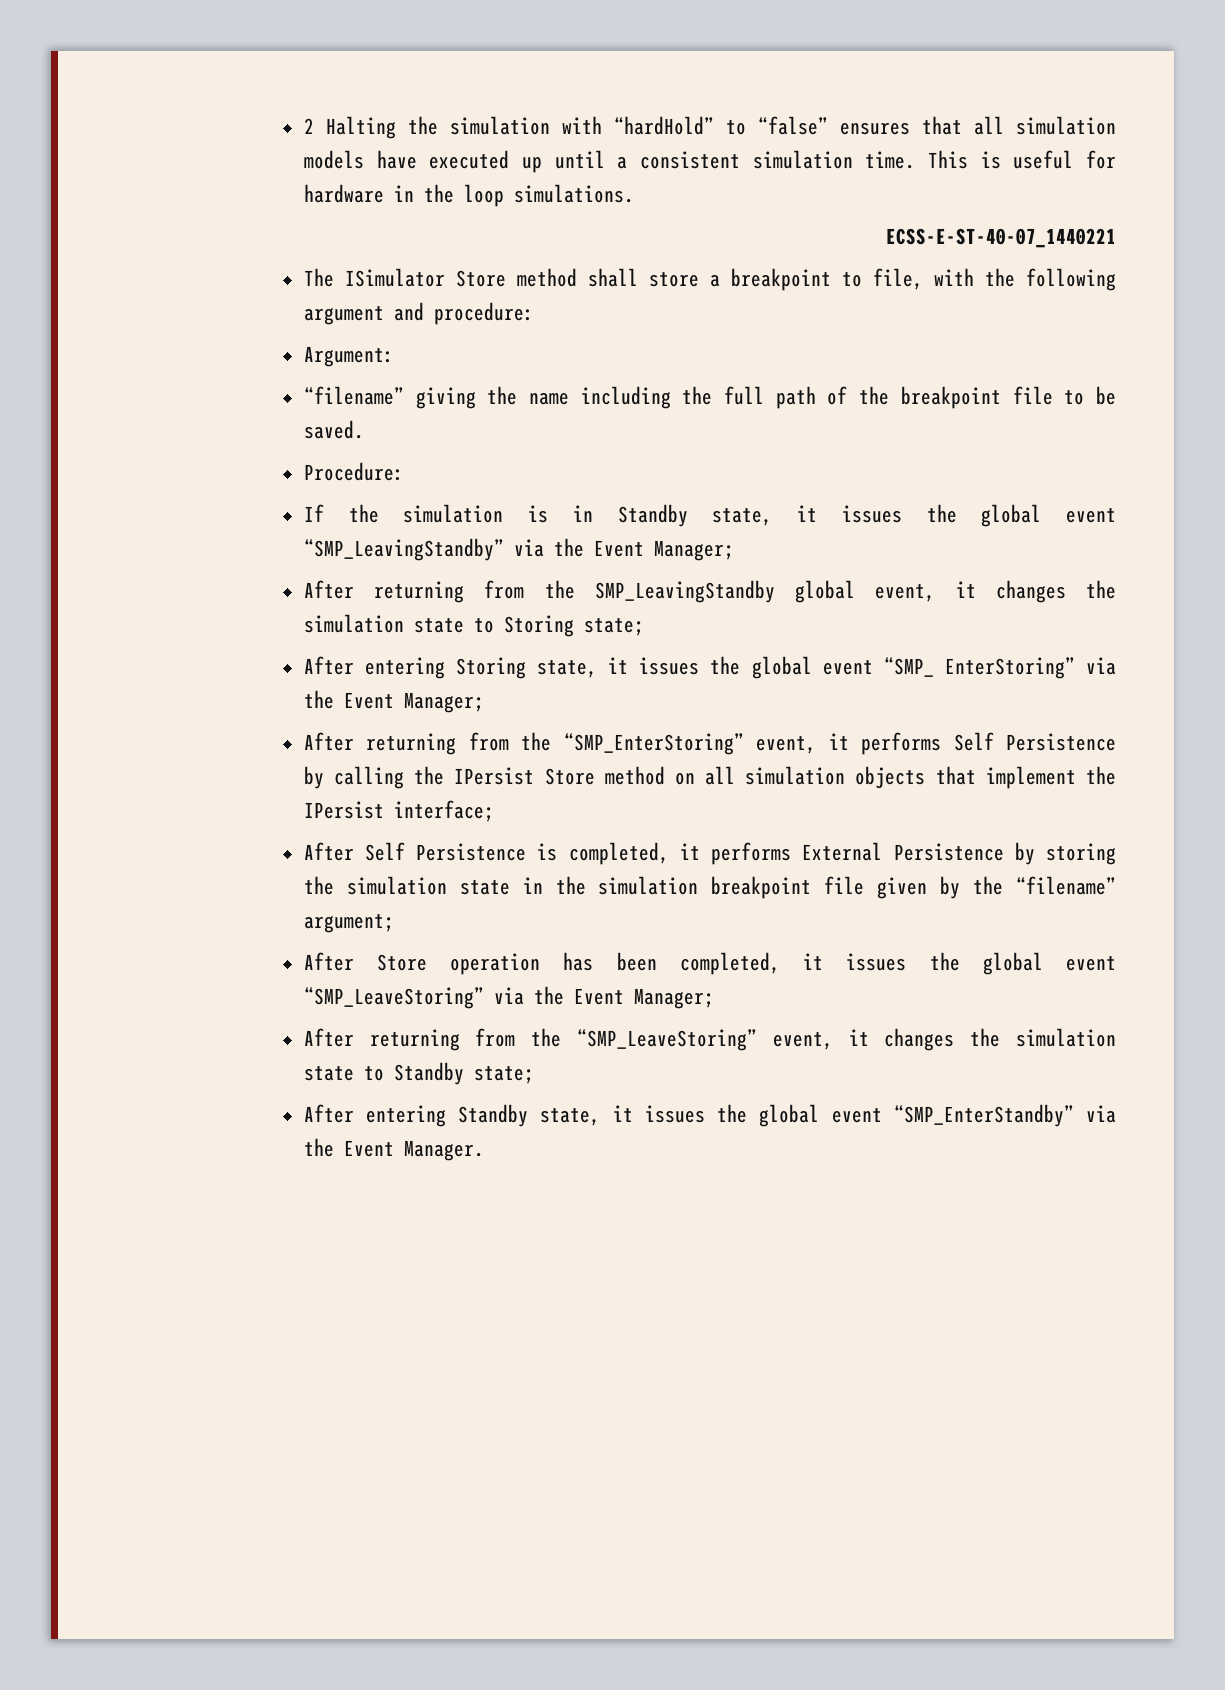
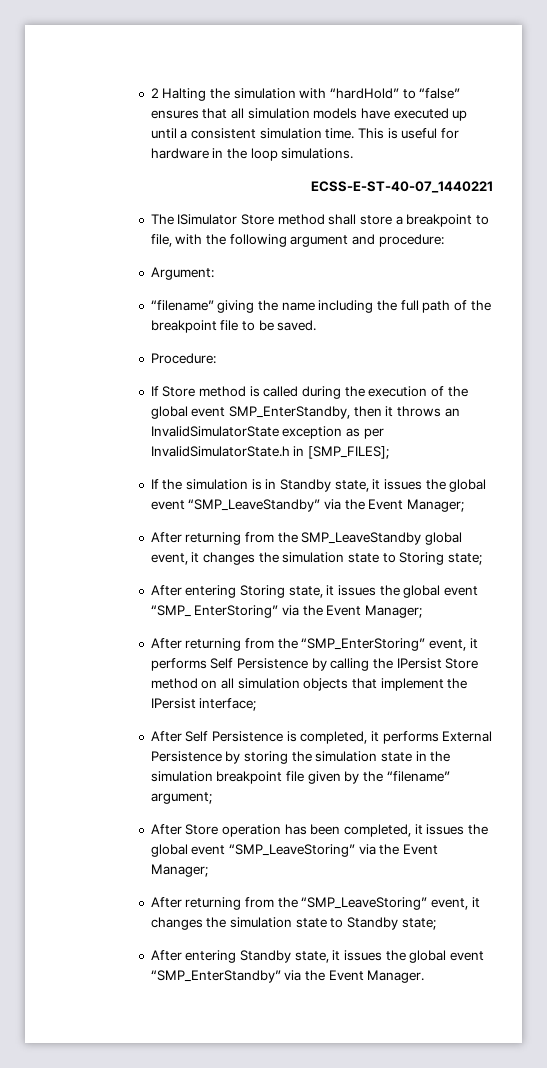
+ If Store method is called during the execution of the global event SMP_EnterStandby, then it throws an InvalidSimulatorState exception as per InvalidSimulatorState.h in [SMP_FILES];
- If the simulation is in Standby state, it issues the global event “SMP_LeavingStandby” via the Event Manager;
- After returning from the SMP_LeavingStandby global event, it changes the simulation state to Storing state;
+ If the simulation is in Standby state, it issues the global event “SMP_LeaveStandby” via the Event Manager;
+ After returning from the SMP_LeaveStandby global event, it changes the simulation state to Storing state;

